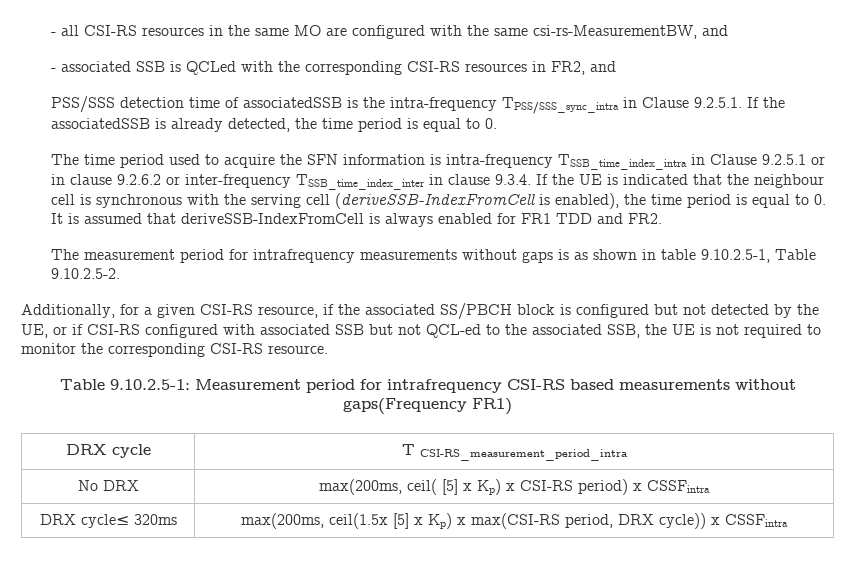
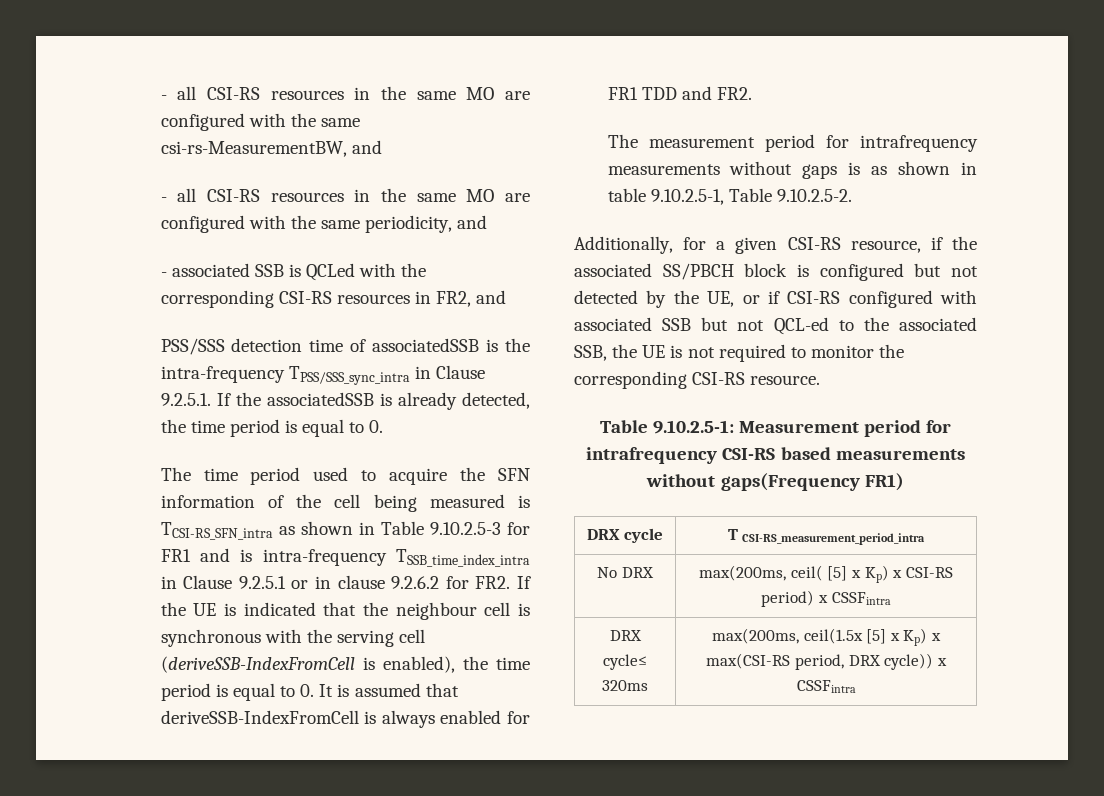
+ - all CSI-RS resources in the same MO are configured with the same periodicity, and
- The time period used to acquire the SFN information is intra-frequency TSSB_time_index_intra in Clause 9.2.5.1 or in clause 9.2.6.2 or inter-frequency TSSB_time_index_inter in clause 9.3.4. If the UE is indicated that the neighbour cell is synchronous with the serving cell (deriveSSB-IndexFromCell is enabled), the time period is equal to 0. It is assumed that deriveSSB-IndexFromCell is always enabled for FR1 TDD and FR2.
+ The time period used to acquire the SFN information of the cell being measured is TCSI-RS_SFN_intra as shown in Table 9.10.2.5-3 for FR1 and is intra-frequency TSSB_time_index_intra in Clause 9.2.5.1 or in clause 9.2.6.2 for FR2. If the UE is indicated that the neighbour cell is synchronous with the serving cell (deriveSSB-IndexFromCell is enabled), the time period is equal to 0. It is assumed that deriveSSB-IndexFromCell is always enabled for FR1 TDD and FR2.

